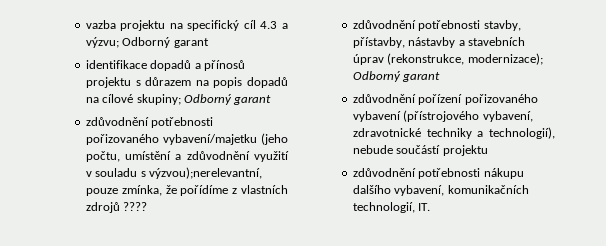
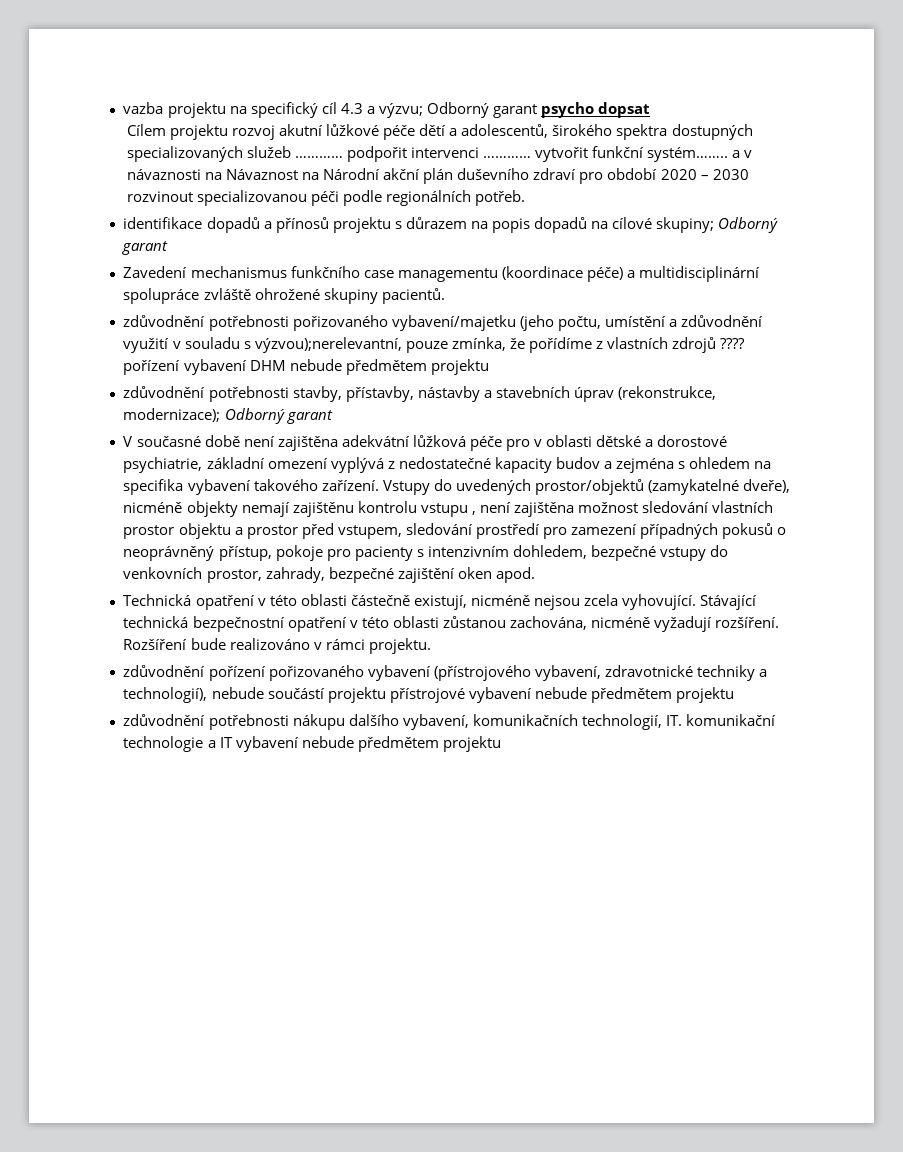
- vazba projektu na specifický cíl 4.3 a výzvu; Odborný garant
+ vazba projektu na specifický cíl 4.3 a výzvu; Odborný garant psycho dopsat
+ Cílem projektu rozvoj akutní lůžkové péče dětí a adolescentů, širokého spektra dostupných specializovaných služeb ………… podpořit intervenci ………… vytvořit funkční systém…….. a v návaznosti na Návaznost na Národní akční plán duševního zdraví pro období 2020 – 2030 rozvinout specializovanou péči podle regionálních potřeb.
+ Zavedení mechanismus funkčního case managementu (koordinace péče) a multidisciplinární spolupráce zvláště ohrožené skupiny pacientů.
- zdůvodnění potřebnosti pořizovaného vybavení/majetku (jeho počtu, umístění a zdůvodnění využití v souladu s výzvou);nerelevantní, pouze zmínka, že pořídíme z vlastních zdrojů ????
+ zdůvodnění potřebnosti pořizovaného vybavení/majetku (jeho počtu, umístění a zdůvodnění využití v souladu s výzvou);nerelevantní, pouze zmínka, že pořídíme z vlastních zdrojů ???? pořízení vybavení DHM nebude předmětem projektu
+ V současné době není zajištěna adekvátní lůžková péče pro v oblasti dětské a dorostové psychiatrie, základní omezení vyplývá z nedostatečné kapacity budov a zejména s ohledem na specifika vybavení takového zařízení. Vstupy do uvedených prostor/objektů (zamykatelné dveře), nicméně objekty nemají zajištěnu kontrolu vstupu , není zajištěna možnost sledování vlastních prostor objektu a prostor před vstupem, sledování prostředí pro zamezení případných pokusů o neoprávněný přístup, pokoje pro pacienty s intenzivním dohledem, bezpečné vstupy do venkovních prostor, zahrady, bezpečné zajištění oken apod.
+ Technická opatření v této oblasti částečně existují, nicméně nejsou zcela vyhovující. Stávající technická bezpečnostní opatření v této oblasti zůstanou zachována, nicméně vyžadují rozšíření. Rozšíření bude realizováno v rámci projektu.
- zdůvodnění pořízení pořizovaného vybavení (přístrojového vybavení, zdravotnické techniky a technologií), nebude součástí projektu
+ zdůvodnění pořízení pořizovaného vybavení (přístrojového vybavení, zdravotnické techniky a technologií), nebude součástí projektu přístrojové vybavení nebude předmětem projektu
- zdůvodnění potřebnosti nákupu dalšího vybavení, komunikačních technologií, IT.
+ zdůvodnění potřebnosti nákupu dalšího vybavení, komunikačních technologií, IT. komunikační technologie a IT vybavení nebude předmětem projektu

